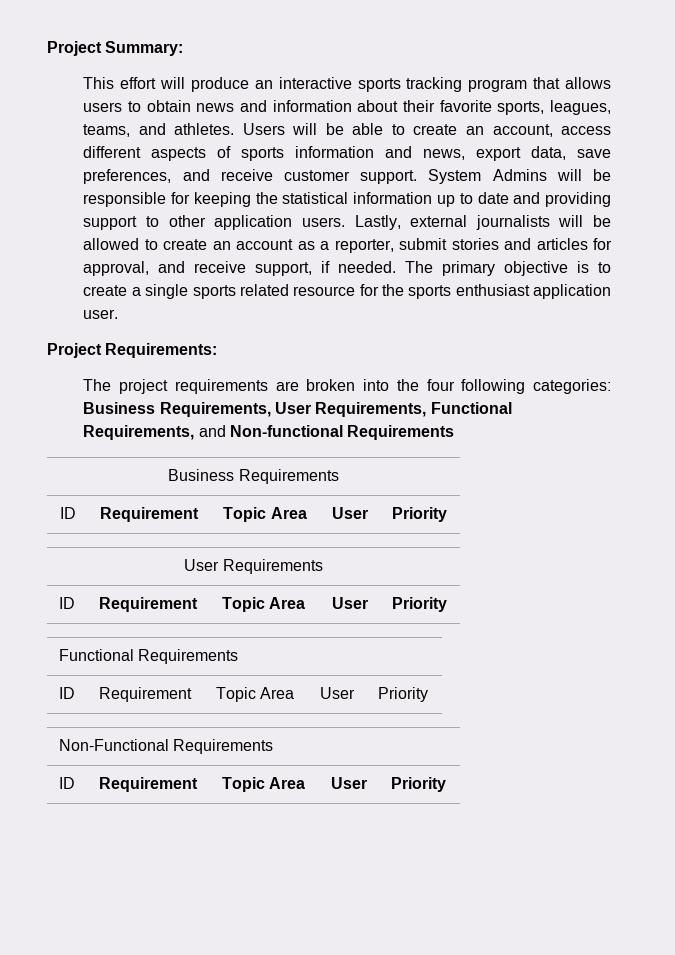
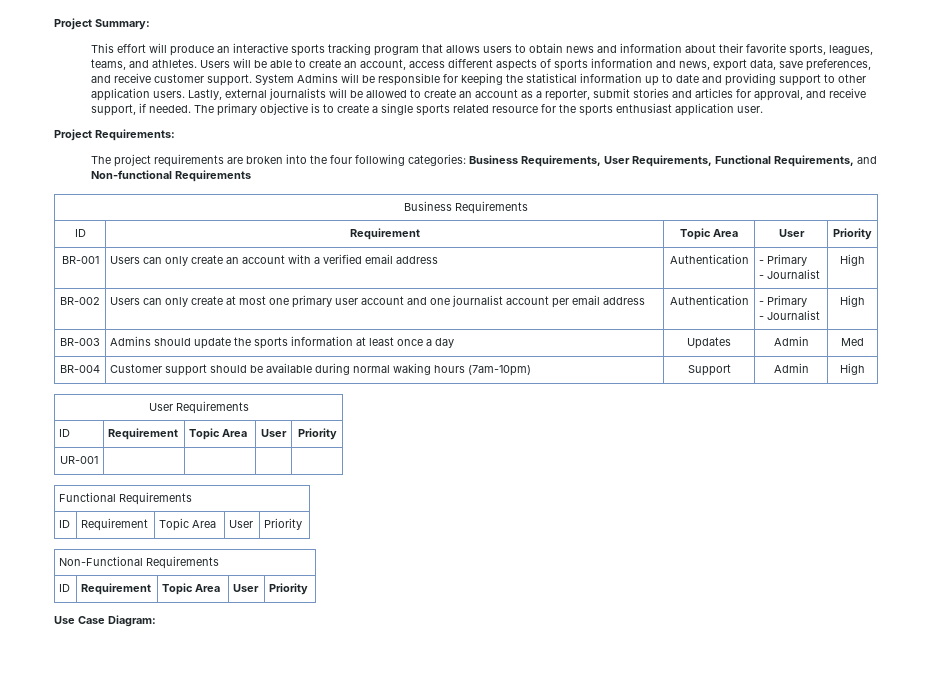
+ BR-001 | Users can only create an account with a verified email address | Authentication | - Primary
+ - Journalist | High
+ BR-002 | Users can only create at most one primary user account and one journalist account per email address | Authentication | - Primary
+ - Journalist | High
+ BR-003 | Admins should update the sports information at least once a day | Updates | Admin | Med
+ BR-004 | Customer support should be available during normal waking hours (7am-10pm) | Support | Admin | High
+ UR-001 | | | |
+ Use Case Diagram:

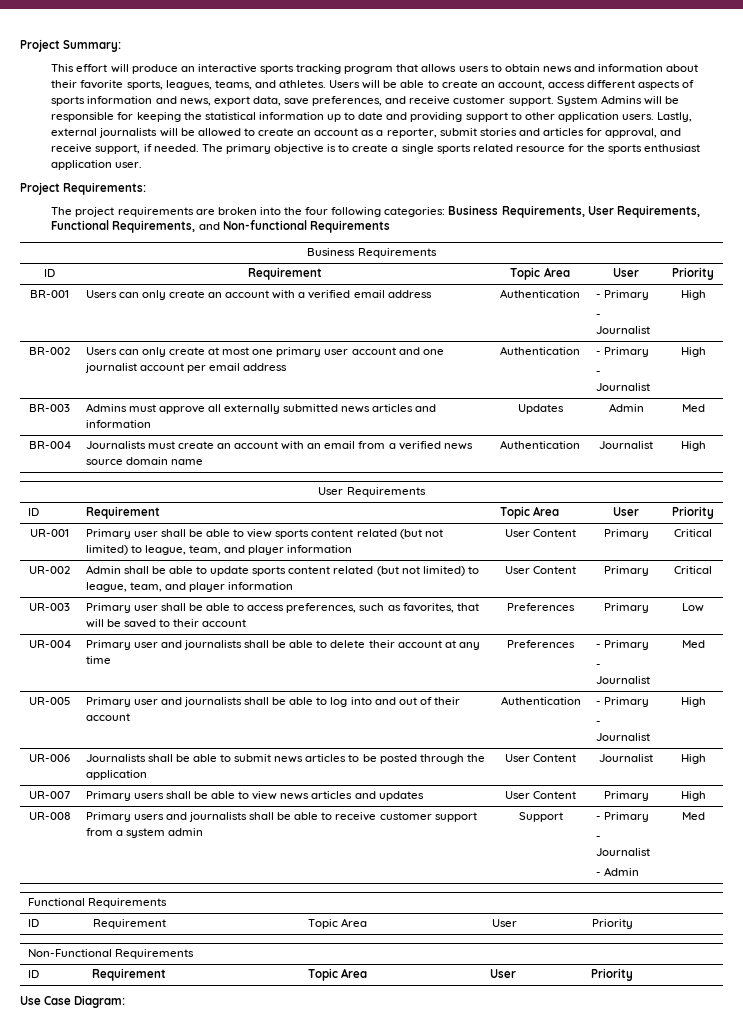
- BR-003 | Admins should update the sports information at least once a day | Updates | Admin | Med
- BR-004 | Customer support should be available during normal waking hours (7am-10pm) | Support | Admin | High
+ BR-003 | Admins must approve all externally submitted news articles and information | Updates | Admin | Med
+ BR-004 | Journalists must create an account with an email from a verified news source domain name | Authentication | Journalist | High
- UR-001 | | | |
+ UR-001 | Primary user shall be able to view sports content related (but not limited) to league, team, and player information | User Content | Primary | Critical
+ UR-002 | Admin shall be able to update sports content related (but not limited) to league, team, and player information | User Content | Primary | Critical
+ UR-003 | Primary user shall be able to access preferences, such as favorites, that will be saved to their account | Preferences | Primary | Low
+ UR-004 | Primary user and journalists shall be able to delete their account at any time | Preferences | - Primary
+ - Journalist | Med
+ UR-005 | Primary user and journalists shall be able to log into and out of their account | Authentication | - Primary
+ - Journalist | High
+ UR-006 | Journalists shall be able to submit news articles to be posted through the application | User Content | Journalist | High
+ UR-007 | Primary users shall be able to view news articles and updates | User Content | Primary | High
+ UR-008 | Primary users and journalists shall be able to receive customer support from a system admin | Support | - Primary
+ - Journalist
+ - Admin | Med

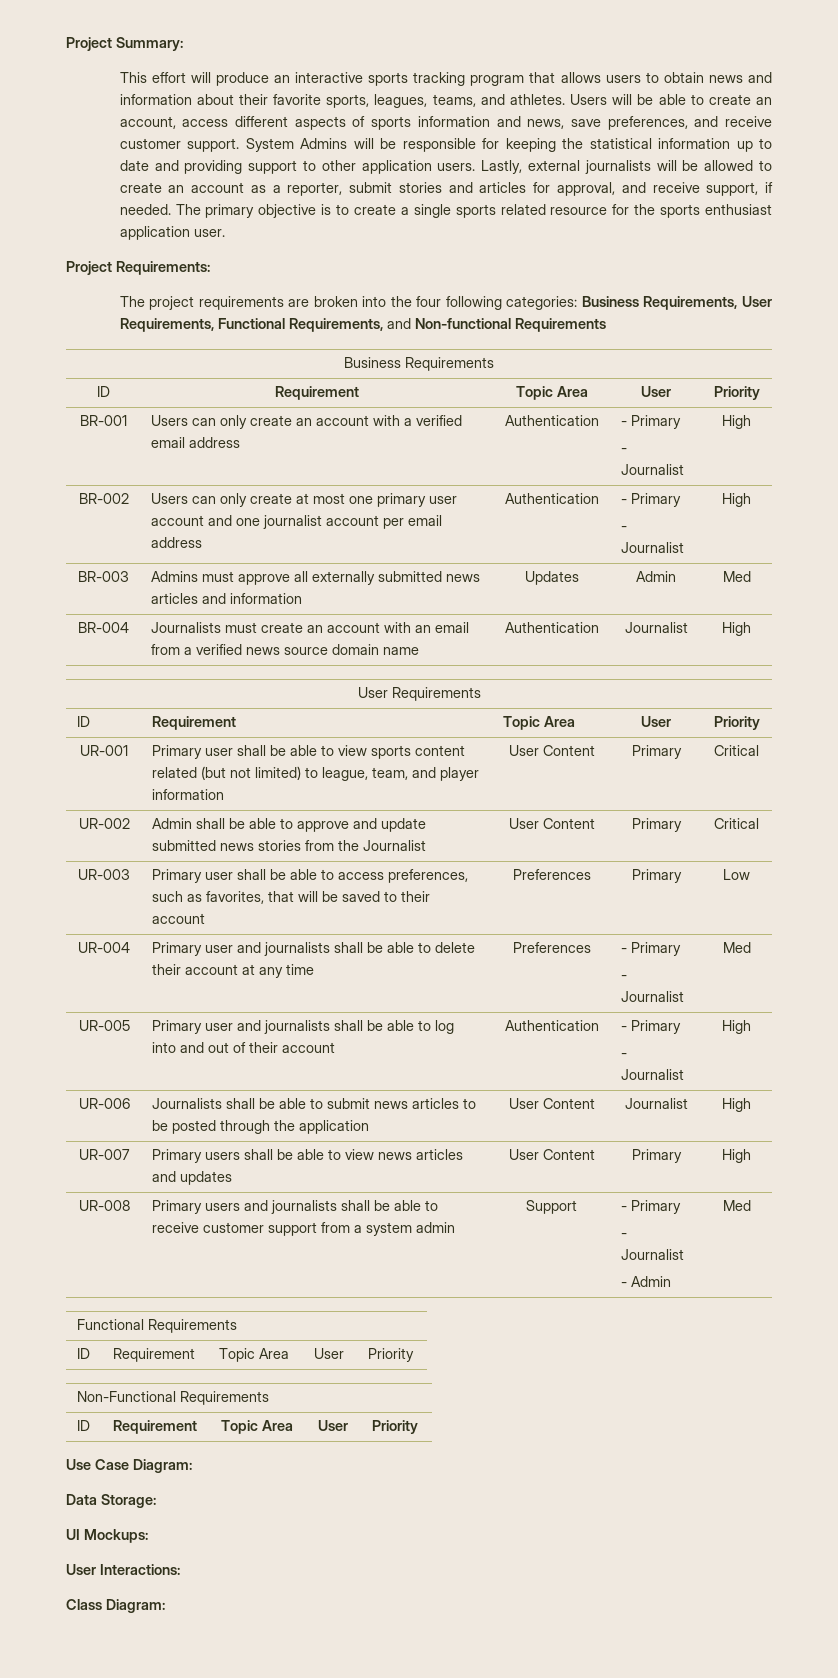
- Users will be able to create an account, access different aspects of sports information and news, export data, save preferences, and receive customer support.
+ Users will be able to create an account, access different aspects of sports information and news, save preferences, and receive customer support.
- UR-002 | Admin shall be able to update sports content related (but not limited) to league, team, and player information | User Content | Primary | Critical
+ UR-002 | Admin shall be able to approve and update submitted news stories from the Journalist | User Content | Primary | Critical
+ Data Storage:
+ UI Mockups:
+ User Interactions:
+ Class Diagram:

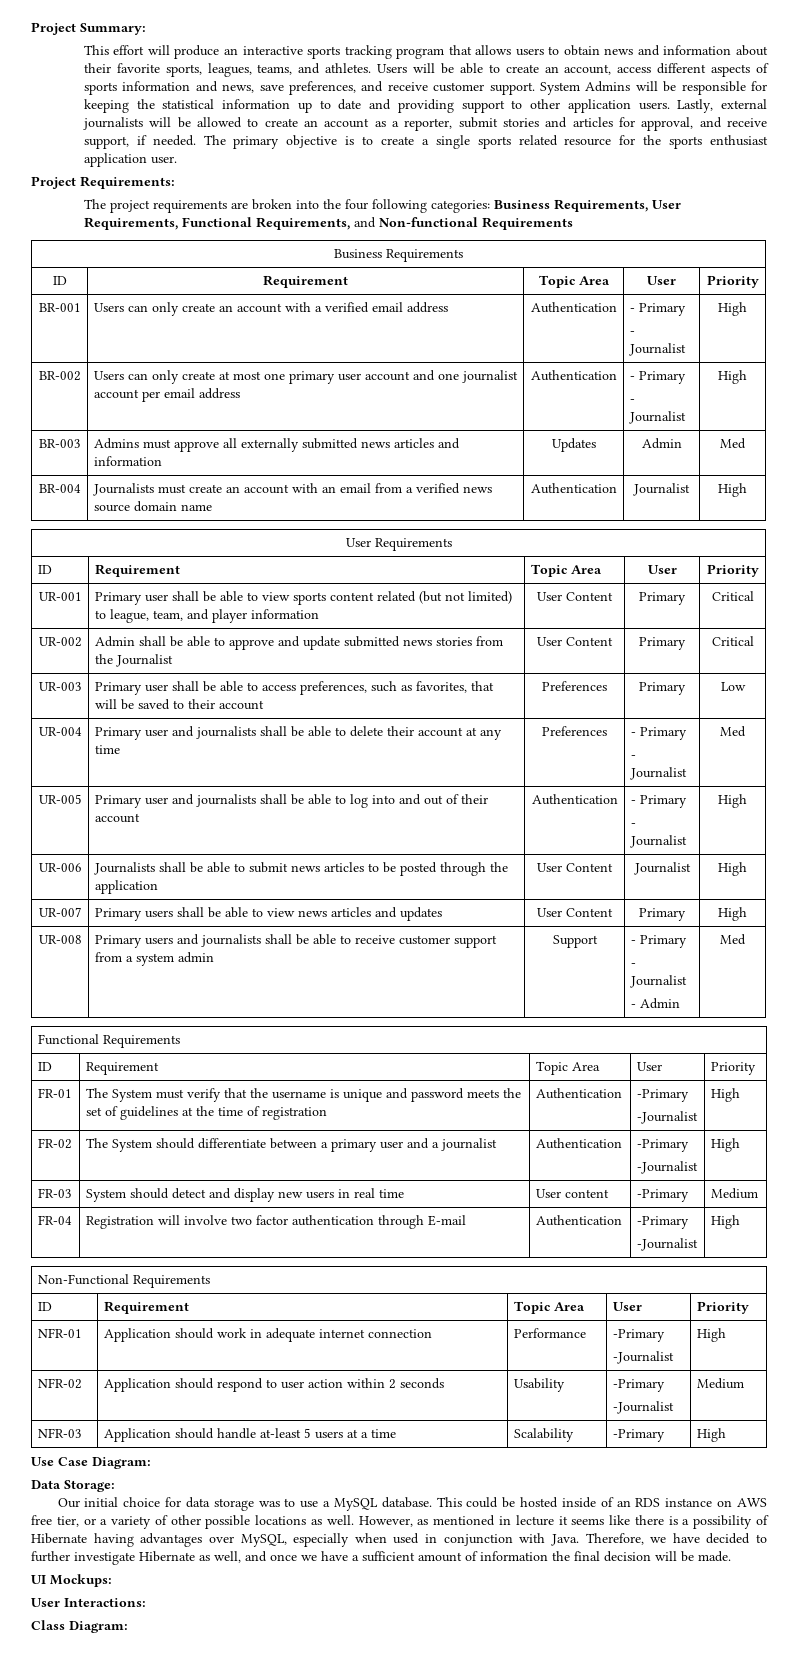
+ FR-01 | The System must verify that the username is unique and password meets the set of guidelines at the time of registration | Authentication | -Primary
+ -Journalist | High
+ FR-02 | The System should differentiate between a primary user and a journalist | Authentication | -Primary
+ -Journalist | High
+ FR-03 | System should detect and display new users in real time | User content | -Primary | Medium
+ FR-04 | Registration will involve two factor authentication through E-mail | Authentication | -Primary
+ -Journalist | High
+ NFR-01 | Application should work in adequate internet connection | Performance | -Primary
+ -Journalist | High
+ NFR-02 | Application should respond to user action within 2 seconds | Usability | -Primary
+ -Journalist | Medium
+ NFR-03 | Application should handle at-least 5 users at a time | Scalability | -Primary | High
+ Our initial choice for data storage was to use a MySQL database. This could be hosted inside of an RDS instance on AWS free tier, or a variety of other possible locations as well. However, as mentioned in lecture it seems like there is a possibility of Hibernate having advantages over MySQL, especially when used in conjunction with Java. Therefore, we have decided to further investigate Hibernate as well, and once we have a sufficient amount of information the final decision will be made.

